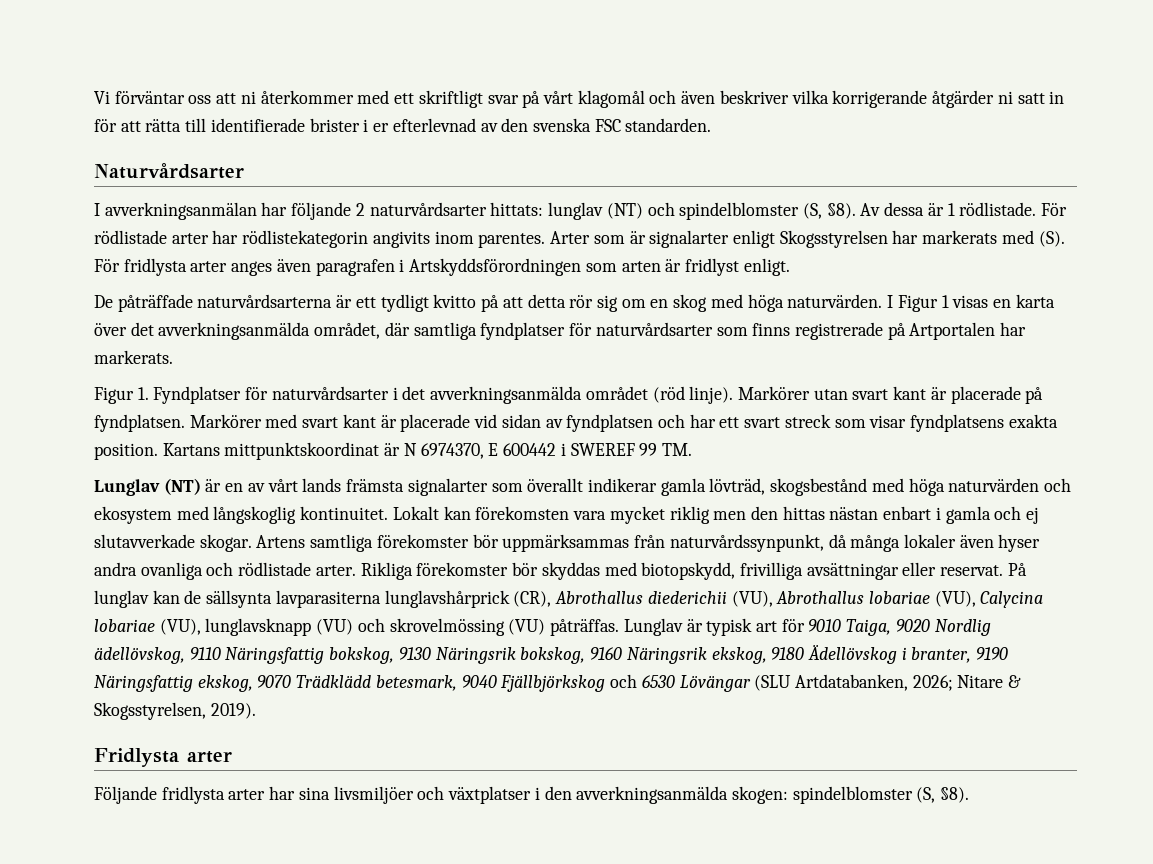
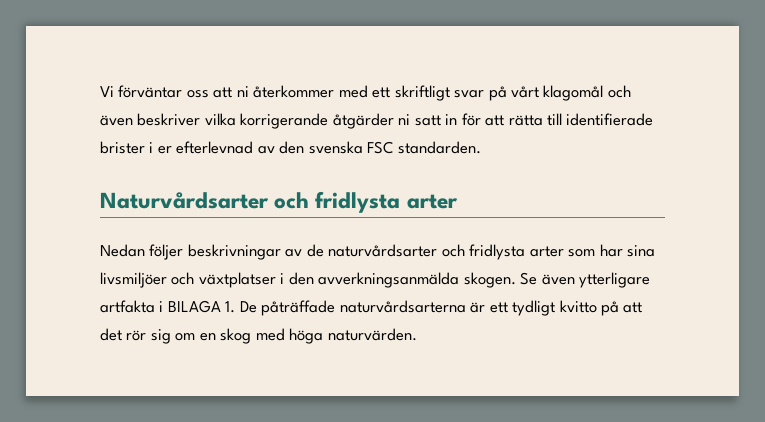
- Naturvårdsarter
- I avverkningsanmälan har följande 2 naturvårdsarter hittats: lunglav (NT) och spindelblomster (S, §8). Av dessa är 1 rödlistade. För rödlistade arter har rödlistekategorin angivits inom parentes. Arter som är signalarter enligt Skogsstyrelsen har markerats med (S). För fridlysta arter anges även paragrafen i Artskyddsförordningen som arten är fridlyst enligt.
- De påträffade naturvårdsarterna är ett tydligt kvitto på att detta rör sig om en skog med höga naturvärden. I Figur 1 visas en karta över det avverkningsanmälda området, där samtliga fyndplatser för naturvårdsarter som finns registrerade på Artportalen har markerats.
- Figur 1. Fyndplatser för naturvårdsarter i det avverkningsanmälda området (röd linje). Markörer utan svart kant är placerade på fyndplatsen. Markörer med svart kant är placerade vid sidan av fyndplatsen och har ett svart streck som visar fyndplatsens exakta position. Kartans mittpunktskoordinat är N 6974370, E 600442 i SWEREF 99 TM.
- Lunglav (NT) är en av vårt lands främsta signalarter som överallt indikerar gamla lövträd, skogsbestånd med höga naturvärden och ekosystem med långskoglig kontinuitet. Lokalt kan förekomsten vara mycket riklig men den hittas nästan enbart i gamla och ej slutavverkade skogar. Artens samtliga förekomster bör uppmärksammas från naturvårdssynpunkt, då många lokaler även hyser andra ovanliga och rödlistade arter. Rikliga förekomster bör skyddas med biotopskydd, frivilliga avsättningar eller reservat. På lunglav kan de sällsynta lavparasiterna lunglavshårprick (CR), Abrothallus diederichii (VU), Abrothallus lobariae (VU), Calycina lobariae (VU), lunglavsknapp (VU) och skrovelmössing (VU) påträffas. Lunglav är typisk art för 9010 Taiga, 9020 Nordlig ädellövskog, 9110 Näringsfattig bokskog, 9130 Näringsrik bokskog, 9160 Näringsrik ekskog, 9180 Ädellövskog i branter, 9190 Näringsfattig ekskog, 9070 Trädklädd betesmark, 9040 Fjällbjörkskog och 6530 Lövängar (SLU Artdatabanken, 2026; Nitare & Skogsstyrelsen, 2019).
- Fridlysta arter
- Följande fridlysta arter har sina livsmiljöer och växtplatser i den avverkningsanmälda skogen: spindelblomster (S, §8).
+ Naturvårdsarter och fridlysta arter
+ Nedan följer beskrivningar av de naturvårdsarter och fridlysta arter som har sina livsmiljöer och växtplatser i den avverkningsanmälda skogen. Se även ytterligare artfakta i BILAGA 1. De påträffade naturvårdsarterna är ett tydligt kvitto på att det rör sig om en skog med höga naturvärden.

